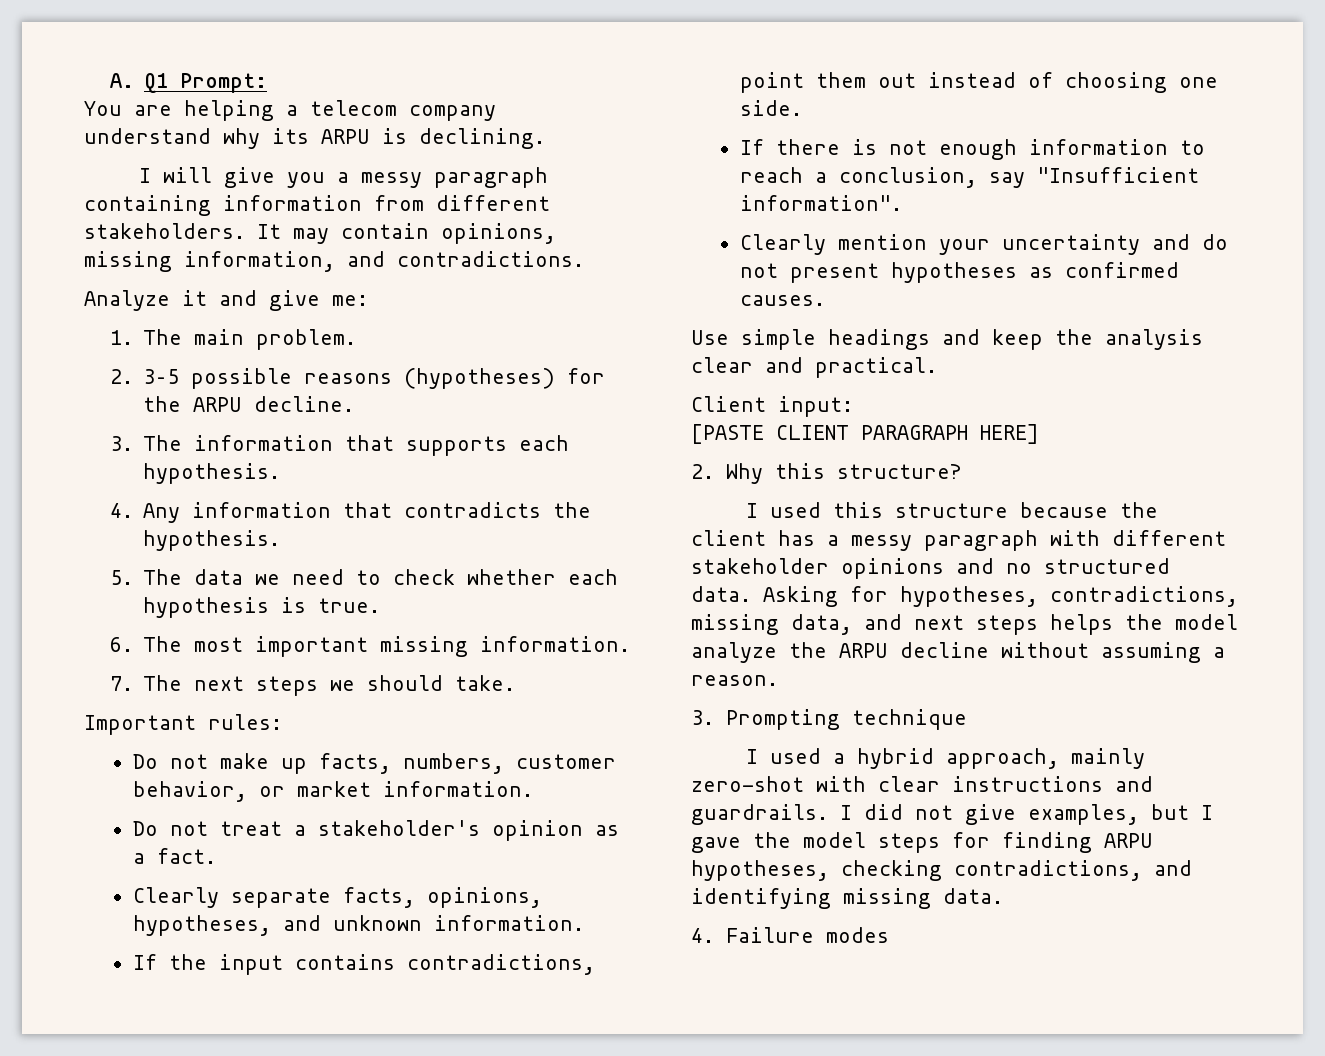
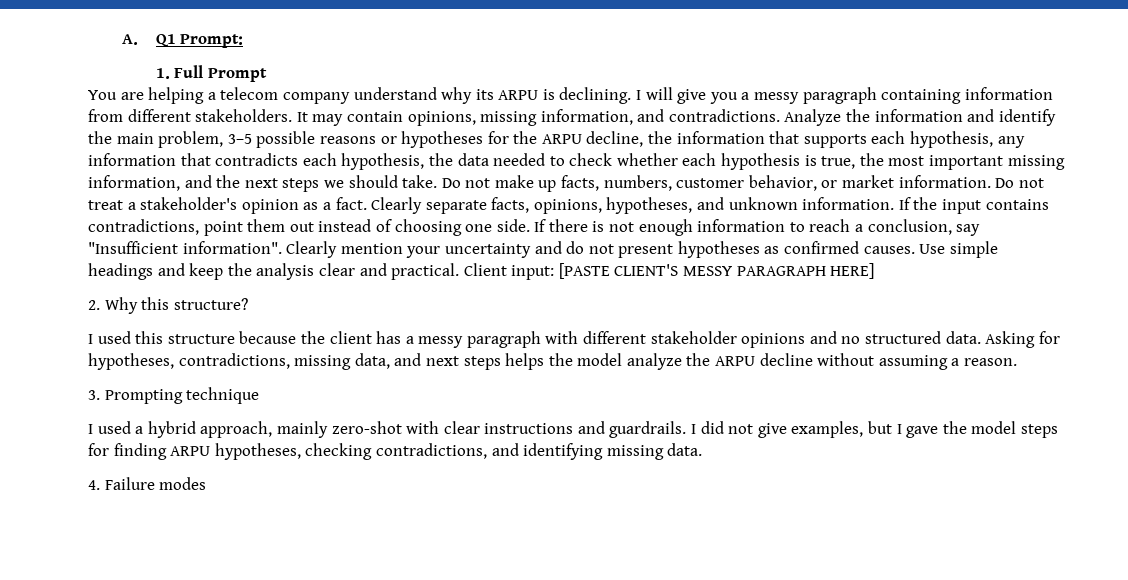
+ 1. Full Prompt
- You are helping a telecom company understand why its ARPU is declining.
- I will give you a messy paragraph containing information from different stakeholders.
+ You are helping a telecom company understand why its ARPU is declining. I will give you a messy paragraph containing information from different stakeholders.
- It may contain opinions, missing information, and contradictions.
- Analyze it and give me:
- 1. The main problem.
- 2. 3–5 possible reasons (hypotheses) for the ARPU decline.
- 3. The information that supports each hypothesis.
- 4. Any information that contradicts the hypothesis.
- 5. The data we need to check whether each hypothesis is true.
- 6. The most important missing information.
- 7. The next steps we should take.
- Important rules:
- Do not make up facts, numbers, customer behavior, or market information.
- Do not treat a stakeholder's opinion as a fact.
- Clearly separate facts, opinions, hypotheses, and unknown information.
- If the input contains contradictions, point them out instead of choosing one side.
- If there is not enough information to reach a conclusion, say "Insufficient information".
- Clearly mention your uncertainty and do not present hypotheses as confirmed causes.
- Use simple headings and keep the analysis clear and practical.
- Client input:
- [PASTE CLIENT PARAGRAPH HERE]
+ It may contain opinions, missing information, and contradictions. Analyze the information and identify the main problem, 3–5 possible reasons or hypotheses for the ARPU decline, the information that supports each hypothesis, any information that contradicts each hypothesis, the data needed to check whether each hypothesis is true, the most important missing information, and the next steps we should take. Do not make up facts, numbers, customer behavior, or market information. Do not treat a stakeholder's opinion as a fact. Clearly separate facts, opinions, hypotheses, and unknown information. If the input contains contradictions, point them out instead of choosing one side. If there is not enough information to reach a conclusion, say "Insufficient information". Clearly mention your uncertainty and do not present hypotheses as confirmed causes. Use simple headings and keep the analysis clear and practical. Client input: [PASTE CLIENT'S MESSY PARAGRAPH HERE]

